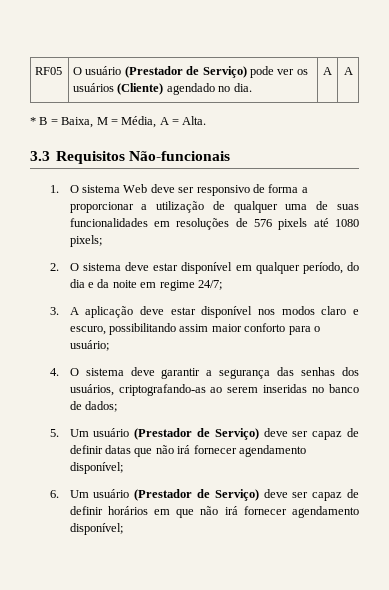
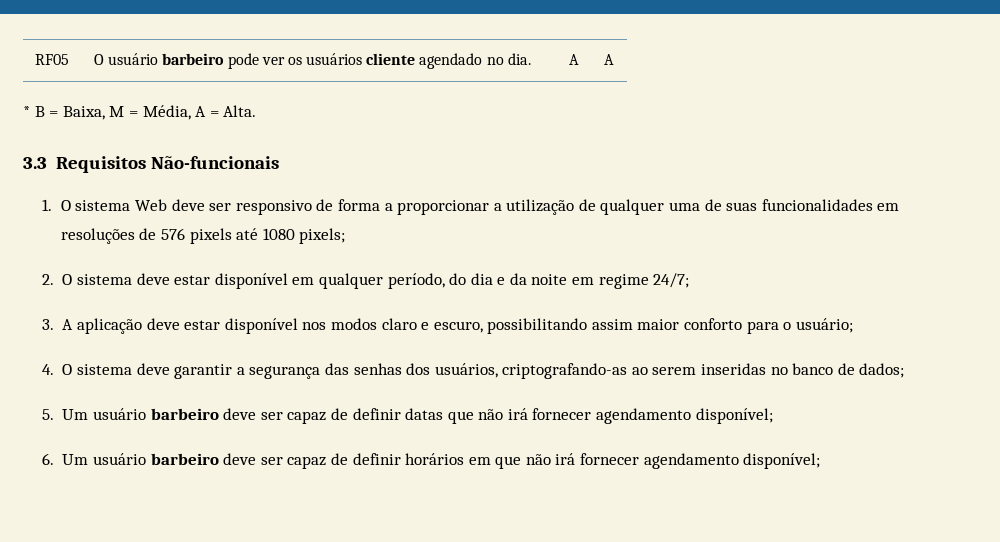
- RF05 | O usuário (Prestador de Serviço) pode ver os usuários (Cliente) agendado no dia. | A | A
+ RF05 | O usuário barbeiro pode ver os usuários cliente agendado no dia. | A | A
- 5. Um usuário (Prestador de Serviço) deve ser capaz de definir datas que não irá fornecer agendamento disponível;
+ 5. Um usuário barbeiro deve ser capaz de definir datas que não irá fornecer agendamento disponível;
- 6. Um usuário (Prestador de Serviço) deve ser capaz de definir horários em que não irá fornecer agendamento disponível;
+ 6. Um usuário barbeiro deve ser capaz de definir horários em que não irá fornecer agendamento disponível;

